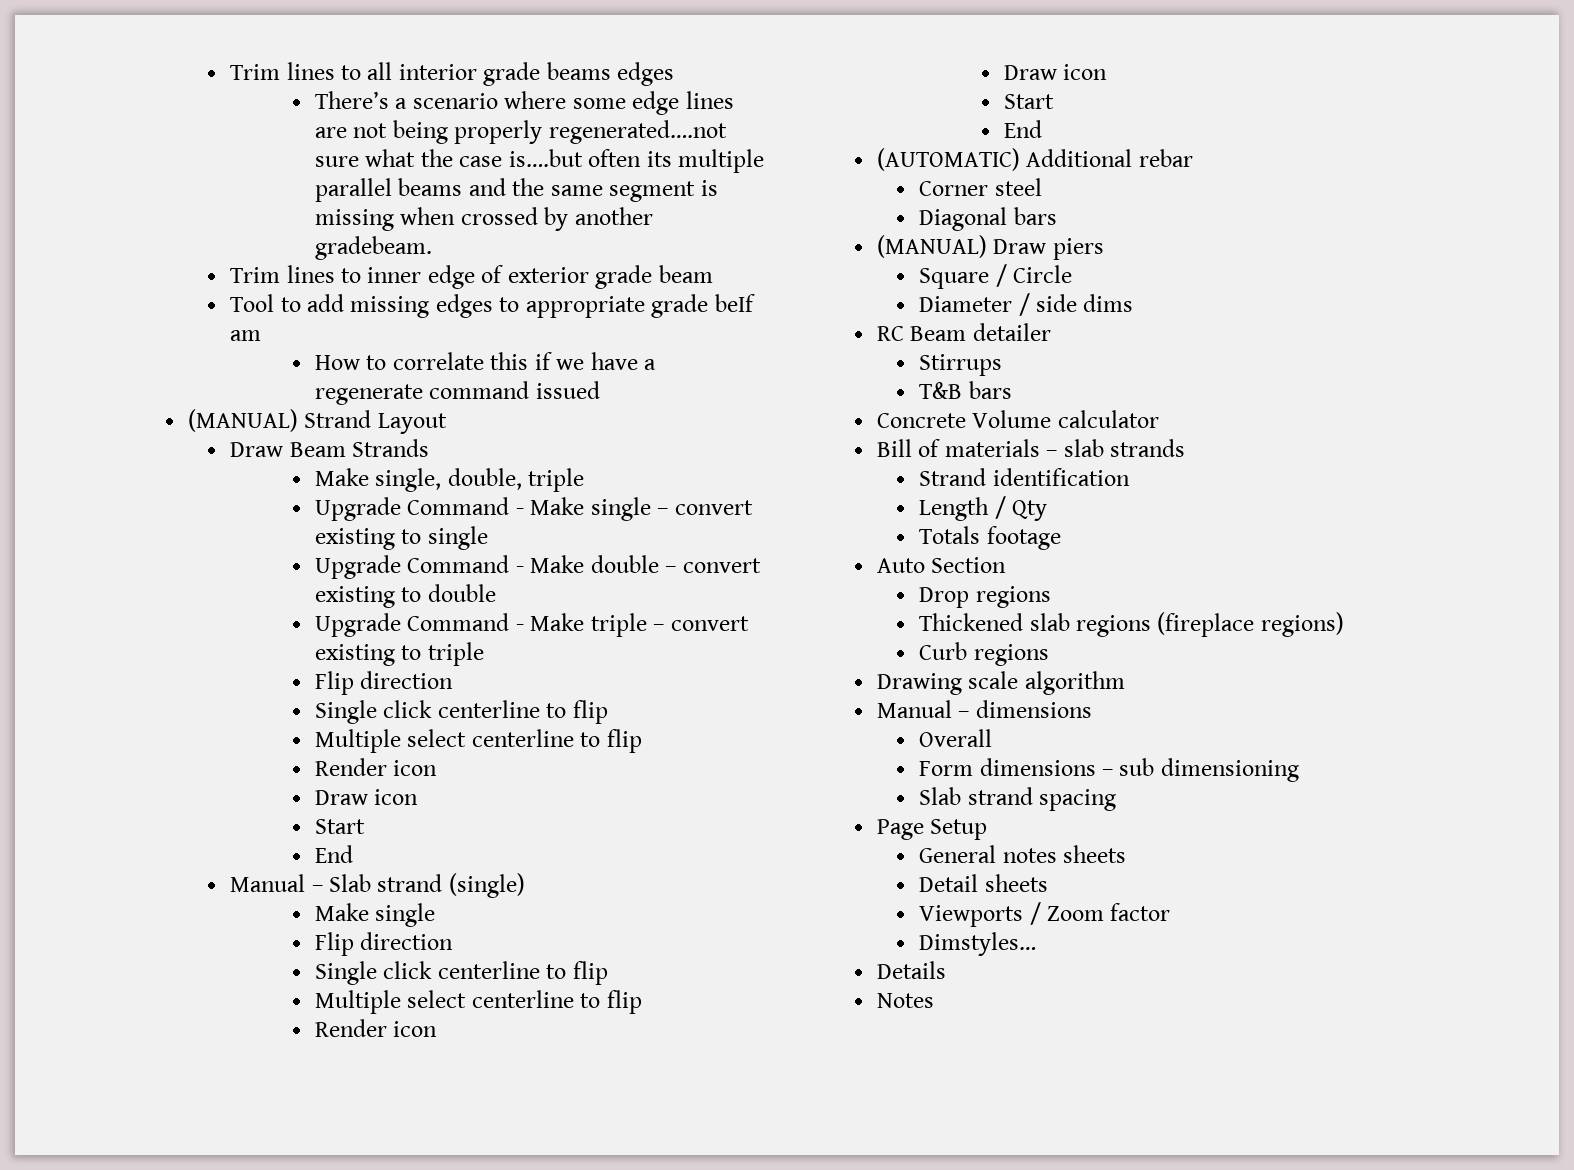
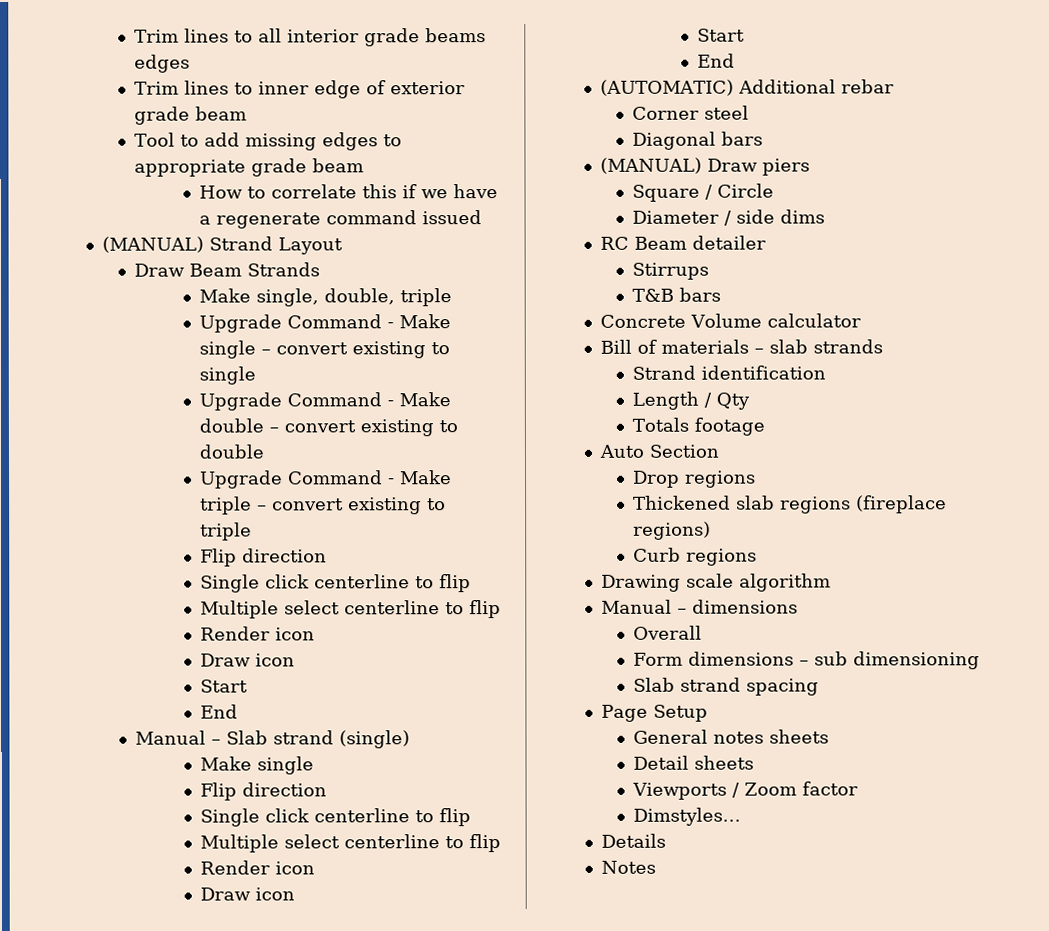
- There’s a scenario where some edge lines are not being properly regenerated….not sure what the case is….but often its multiple parallel beams and the same segment is missing when crossed by another gradebeam.
- Tool to add missing edges to appropriate grade beIf am
+ Tool to add missing edges to appropriate grade beam

